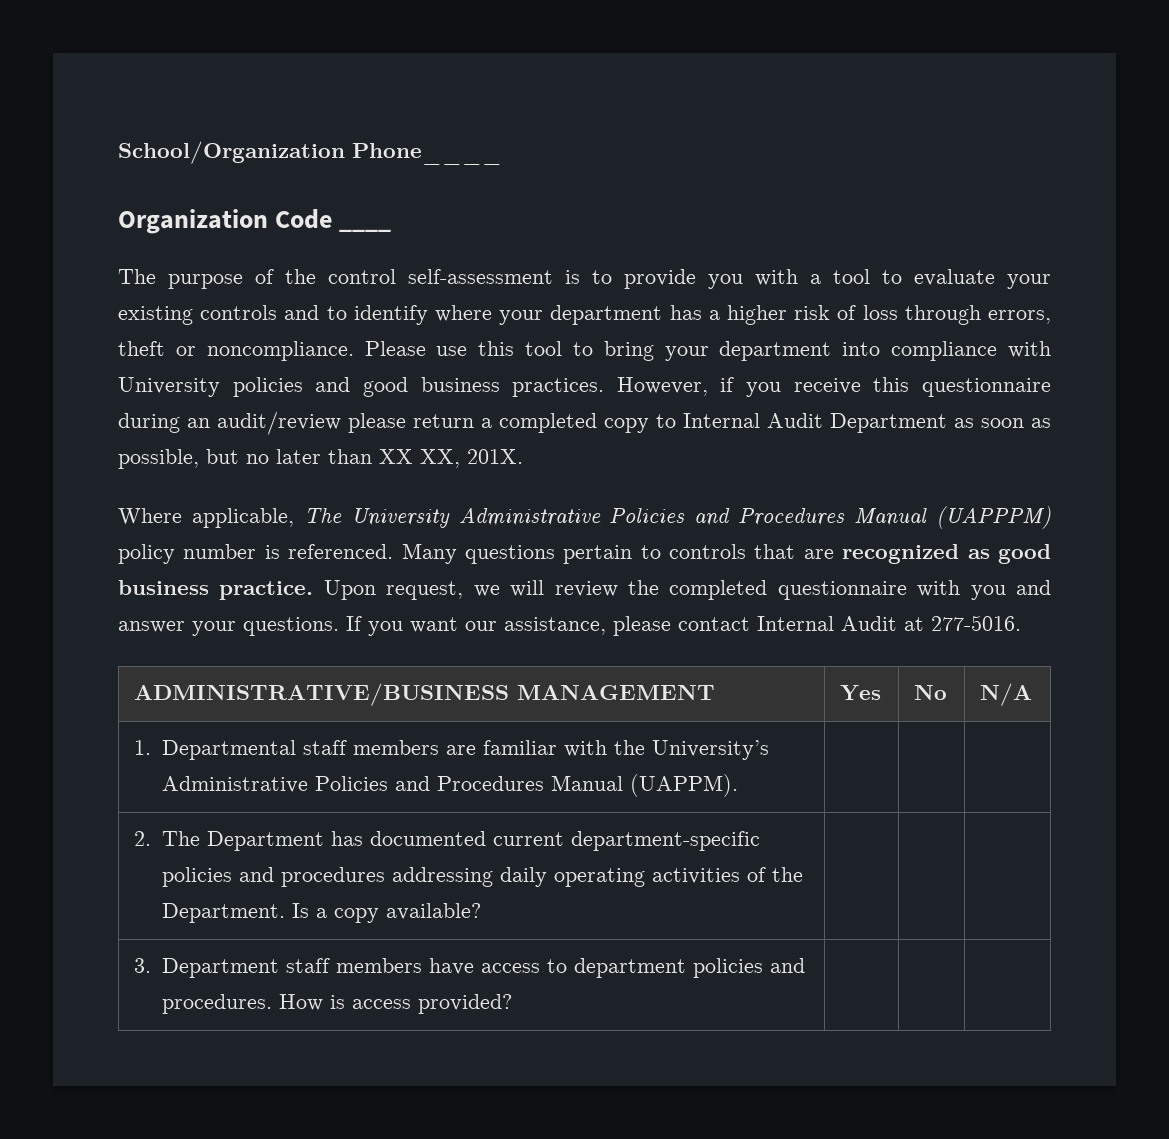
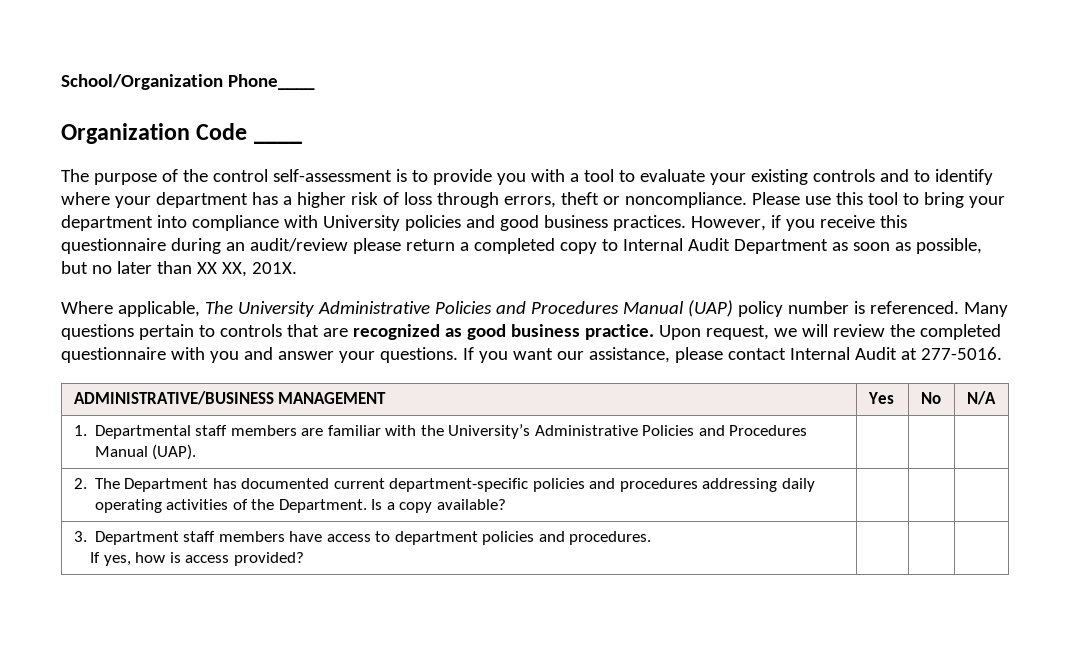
- Where applicable, The University Administrative Policies and Procedures Manual (UAPPPM) policy number is referenced.
+ Where applicable, The University Administrative Policies and Procedures Manual (UAP) policy number is referenced.
- 1. Departmental staff members are familiar with the University’s Administrative Policies and Procedures Manual (UAPPM). | | |
+ 1. Departmental staff members are familiar with the University’s Administrative Policies and Procedures Manual (UAP). | | |
- 3. Department staff members have access to department policies and procedures. How is access provided? | | |
+ 3. Department staff members have access to department policies and procedures.
+ If yes, how is access provided? | | |

